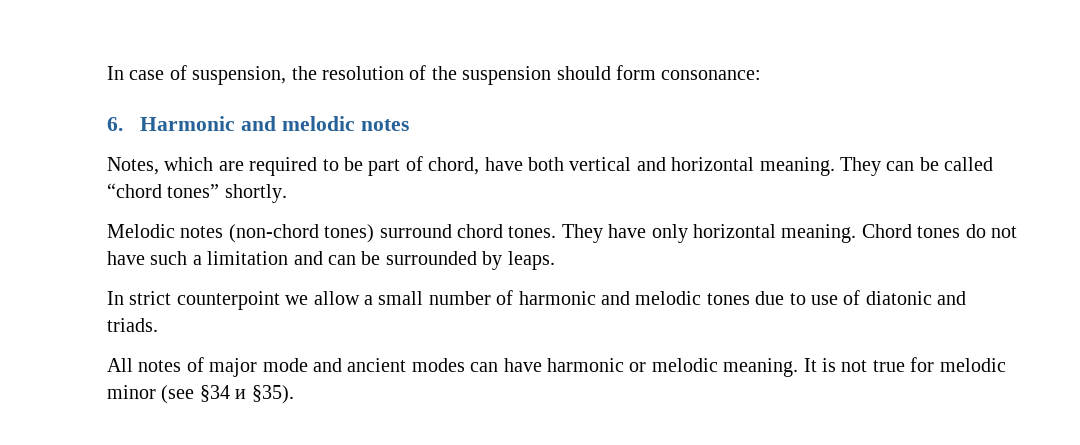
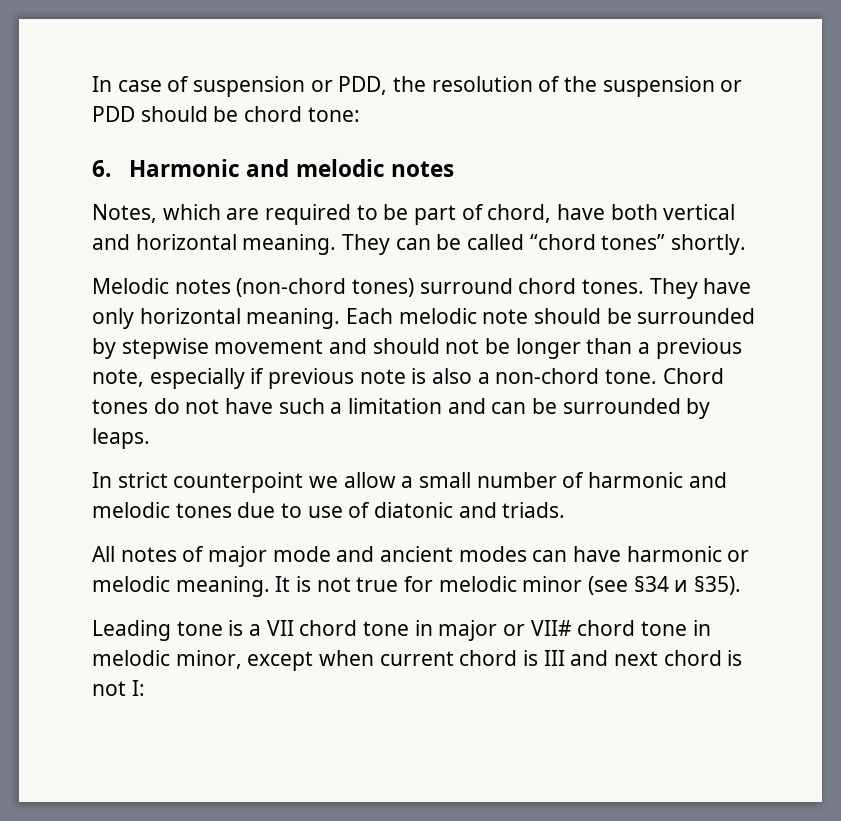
- In case of suspension, the resolution of the suspension should form consonance:
+ In case of suspension or PDD, the resolution of the suspension or PDD should be chord tone:
+ Each melodic note should be surrounded by stepwise movement and should not be longer than a previous note, especially if previous note is also a non-chord tone.
+ Leading tone is a VII chord tone in major or VII# chord tone in melodic minor, except when current chord is III and next chord is not I:

